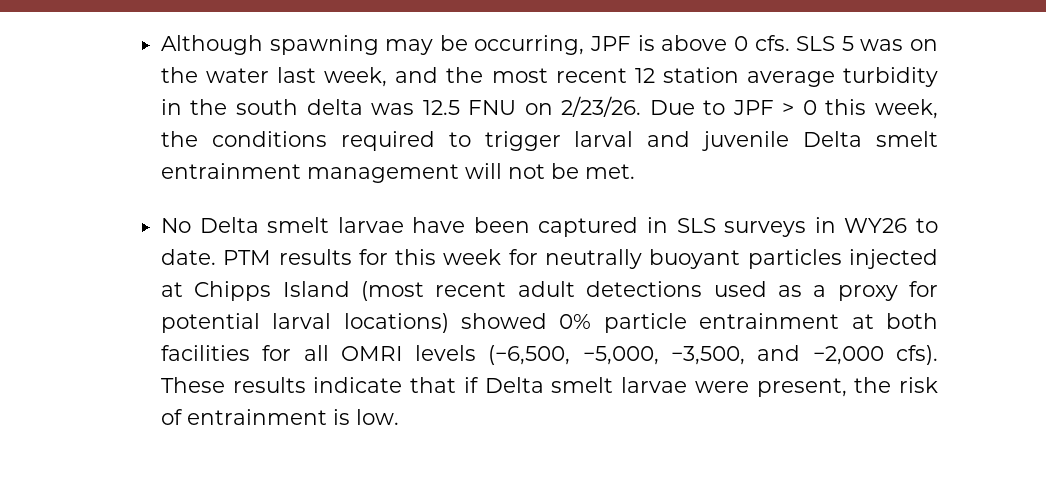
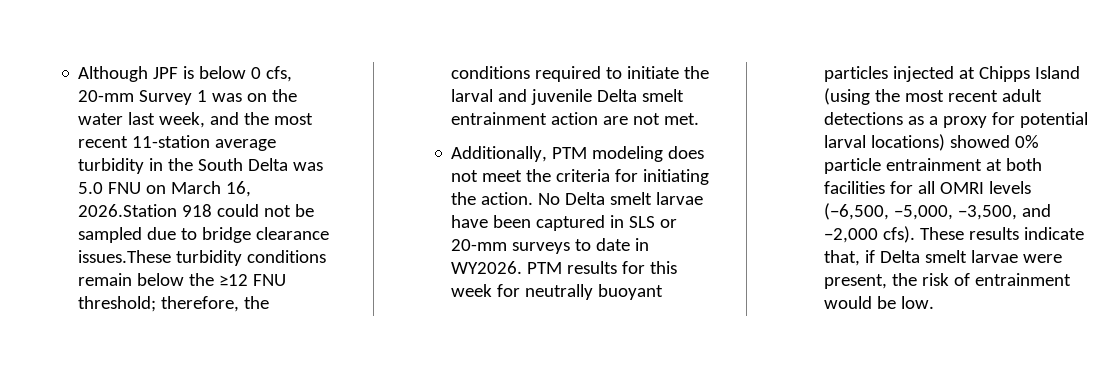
- Although spawning may be occurring, JPF is above 0 cfs. SLS 5 was on the water last week, and the most recent 12 station average turbidity in the south delta was 12.5 FNU on 2/23/26. Due to JPF > 0 this week, the conditions required to trigger larval and juvenile Delta smelt entrainment management will not be met.
- No Delta smelt larvae have been captured in SLS surveys in WY26 to date.
+ Although JPF is below 0 cfs, 20-mm Survey 1 was on the water last week, and the most recent 11-station average turbidity in the South Delta was 5.0 FNU on March 16, 2026.Station 918 could not be sampled due to bridge clearance issues.These turbidity conditions remain below the ≥12 FNU threshold; therefore, the conditions required to initiate the larval and juvenile Delta smelt entrainment action are not met.
+ Additionally, PTM modeling does not meet the criteria for initiating the action. No Delta smelt larvae have been captured in SLS or 20-mm surveys to date in WY2026.
- PTM results for this week for neutrally buoyant particles injected at Chipps Island (most recent adult detections used as a proxy for potential larval locations) showed 0% particle entrainment at both facilities for all OMRI levels (−6,500, −5,000, −3,500, and −2,000 cfs).
+ PTM results for this week for neutrally buoyant particles injected at Chipps Island (using the most recent adult detections as a proxy for potential larval locations) showed 0% particle entrainment at both facilities for all OMRI levels (−6,500, −5,000, −3,500, and −2,000 cfs).
- These results indicate that if Delta smelt larvae were present, the risk of entrainment is low.
+ These results indicate that, if Delta smelt larvae were present, the risk of entrainment would be low.

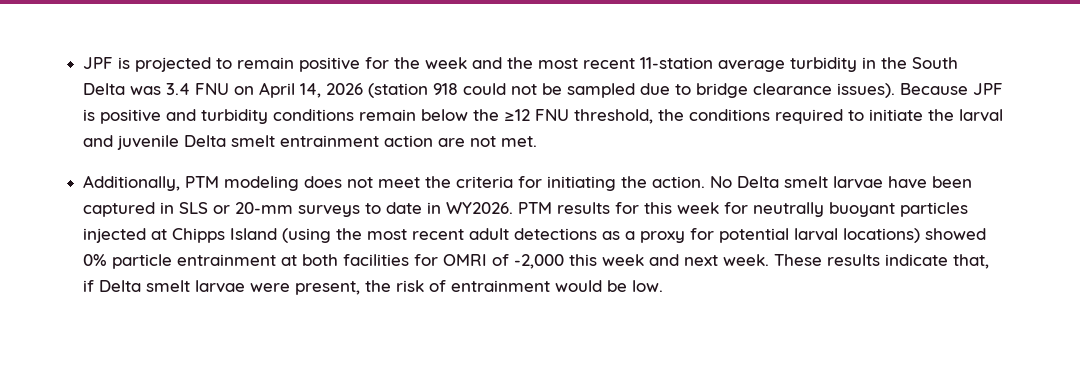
- Although JPF is below 0 cfs, 20-mm Survey 1 was on the water last week, and the most recent 11-station average turbidity in the South Delta was 5.0 FNU on March 16, 2026.Station 918 could not be sampled due to bridge clearance issues.These turbidity conditions remain below the ≥12 FNU threshold; therefore, the conditions required to initiate the larval and juvenile Delta smelt entrainment action are not met.
+ JPF is projected to remain positive for the week and the most recent 11-station average turbidity in the South Delta was 3.4 FNU on April 14, 2026 (station 918 could not be sampled due to bridge clearance issues). Because JPF is positive and turbidity conditions remain below the ≥12 FNU threshold, the conditions required to initiate the larval and juvenile Delta smelt entrainment action are not met.
- PTM results for this week for neutrally buoyant particles injected at Chipps Island (using the most recent adult detections as a proxy for potential larval locations) showed 0% particle entrainment at both facilities for all OMRI levels (−6,500, −5,000, −3,500, and −2,000 cfs).
+ PTM results for this week for neutrally buoyant particles injected at Chipps Island (using the most recent adult detections as a proxy for potential larval locations) showed 0% particle entrainment at both facilities for OMRI of -2,000 this week and next week.

